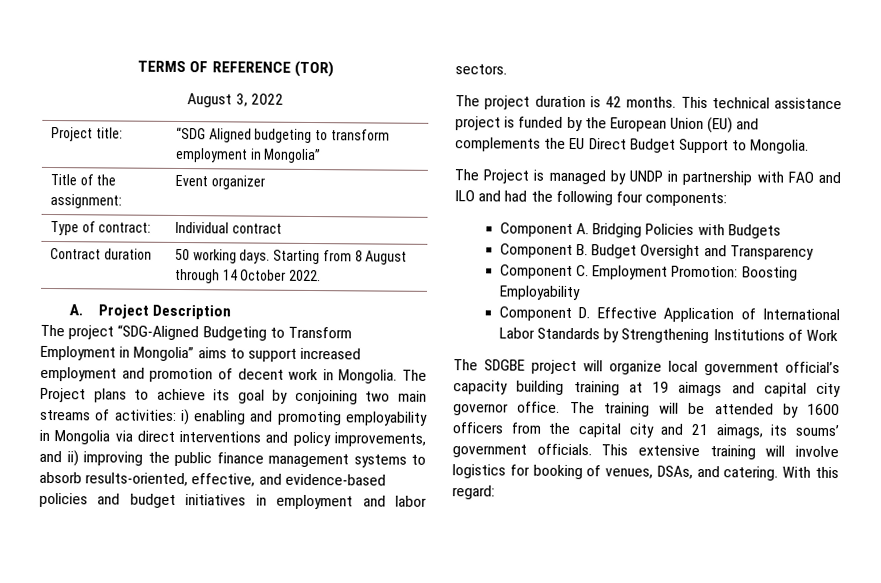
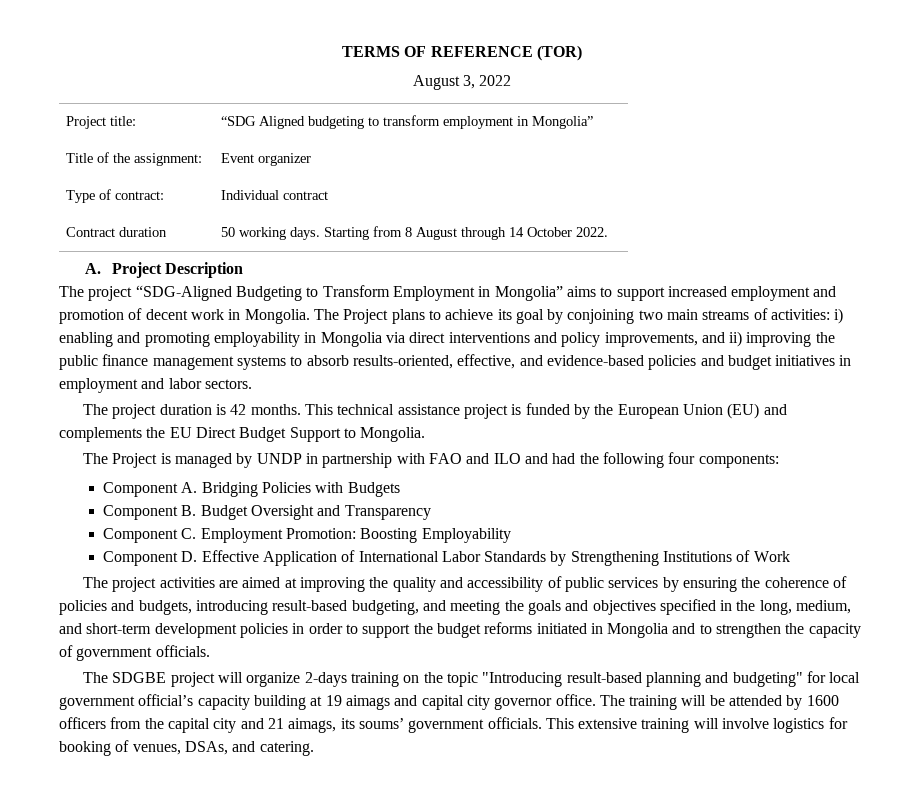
+ The project activities are aimed at improving the quality and accessibility of public services by ensuring the coherence of policies and budgets, introducing result-based budgeting, and meeting the goals and objectives specified in the long, medium, and short-term development policies in order to support the budget reforms initiated in Mongolia and to strengthen the capacity of government officials.
- The SDGBE project will organize local government official’s capacity building training at 19 aimags and capital city governor office.
+ The SDGBE project will organize 2-days training on the topic "Introducing result-based planning and budgeting" for local government official’s capacity building at 19 aimags and capital city governor office.
- With this regard:

